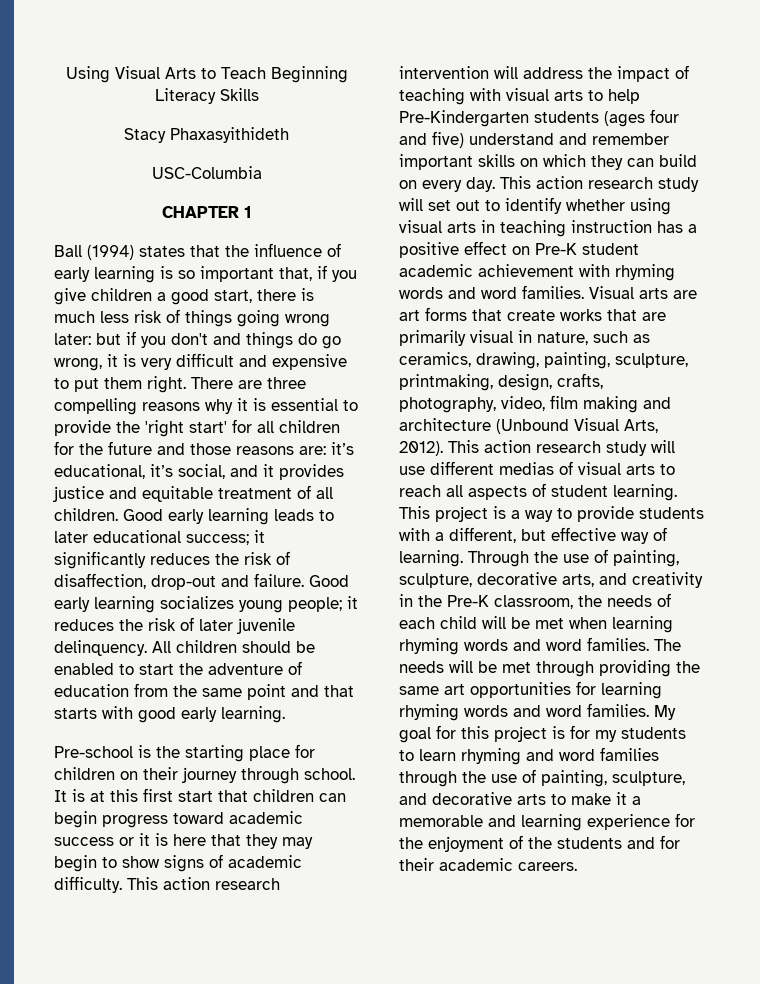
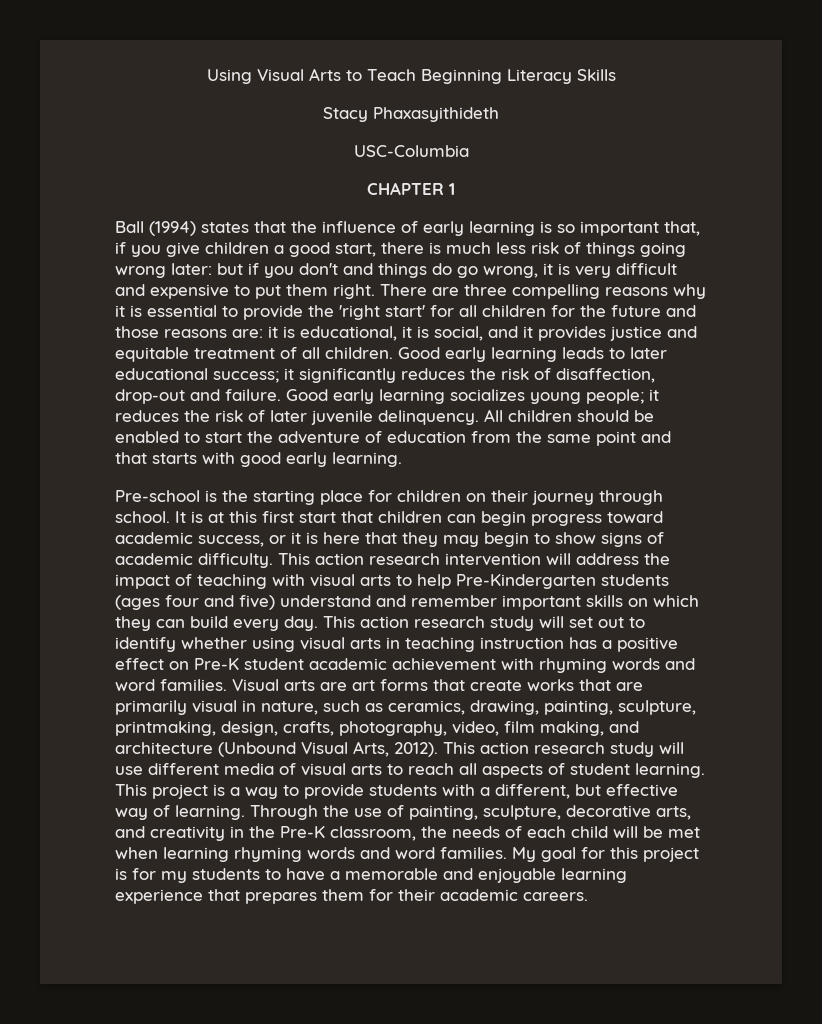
- There are three compelling reasons why it is essential to provide the 'right start' for all children for the future and those reasons are: it’s educational, it’s social, and it provides justice and equitable treatment of all children.
+ There are three compelling reasons why it is essential to provide the 'right start' for all children for the future and those reasons are: it is educational, it is social, and it provides justice and equitable treatment of all children.
- It is at this first start that children can begin progress toward academic success or it is here that they may begin to show signs of academic difficulty.
+ It is at this first start that children can begin progress toward academic success, or it is here that they may begin to show signs of academic difficulty.
- This action research intervention will address the impact of teaching with visual arts to help Pre-Kindergarten students (ages four and five) understand and remember important skills on which they can build on every day.
+ This action research intervention will address the impact of teaching with visual arts to help Pre-Kindergarten students (ages four and five) understand and remember important skills on which they can build every day.
- Visual arts are art forms that create works that are primarily visual in nature, such as ceramics, drawing, painting, sculpture, printmaking, design, crafts, photography, video, film making and architecture (Unbound Visual Arts, 2012).
+ Visual arts are art forms that create works that are primarily visual in nature, such as ceramics, drawing, painting, sculpture, printmaking, design, crafts, photography, video, film making, and architecture (Unbound Visual Arts, 2012).
- This action research study will use different medias of visual arts to reach all aspects of student learning.
+ This action research study will use different media of visual arts to reach all aspects of student learning.
- The needs will be met through providing the same art opportunities for learning rhyming words and word families.
- My goal for this project is for my students to learn rhyming and word families through the use of painting, sculpture, and decorative arts to make it a memorable and learning experience for the enjoyment of the students and for their academic careers.
+ My goal for this project is for my students to have a memorable and enjoyable learning experience that prepares them for their academic careers.

